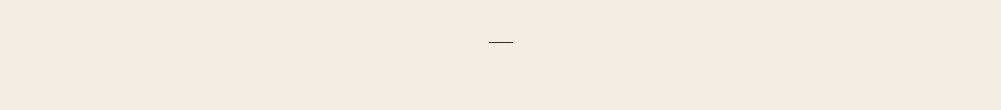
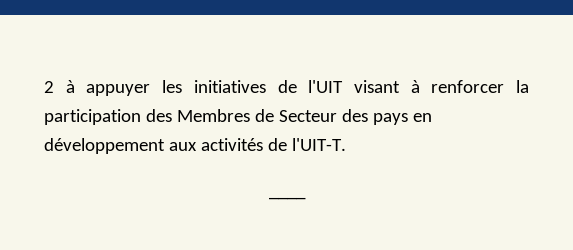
+ 2 à appuyer les initiatives de l'UIT visant à renforcer la participation des Membres de Secteur des pays en développement aux activités de l'UIT-T.

